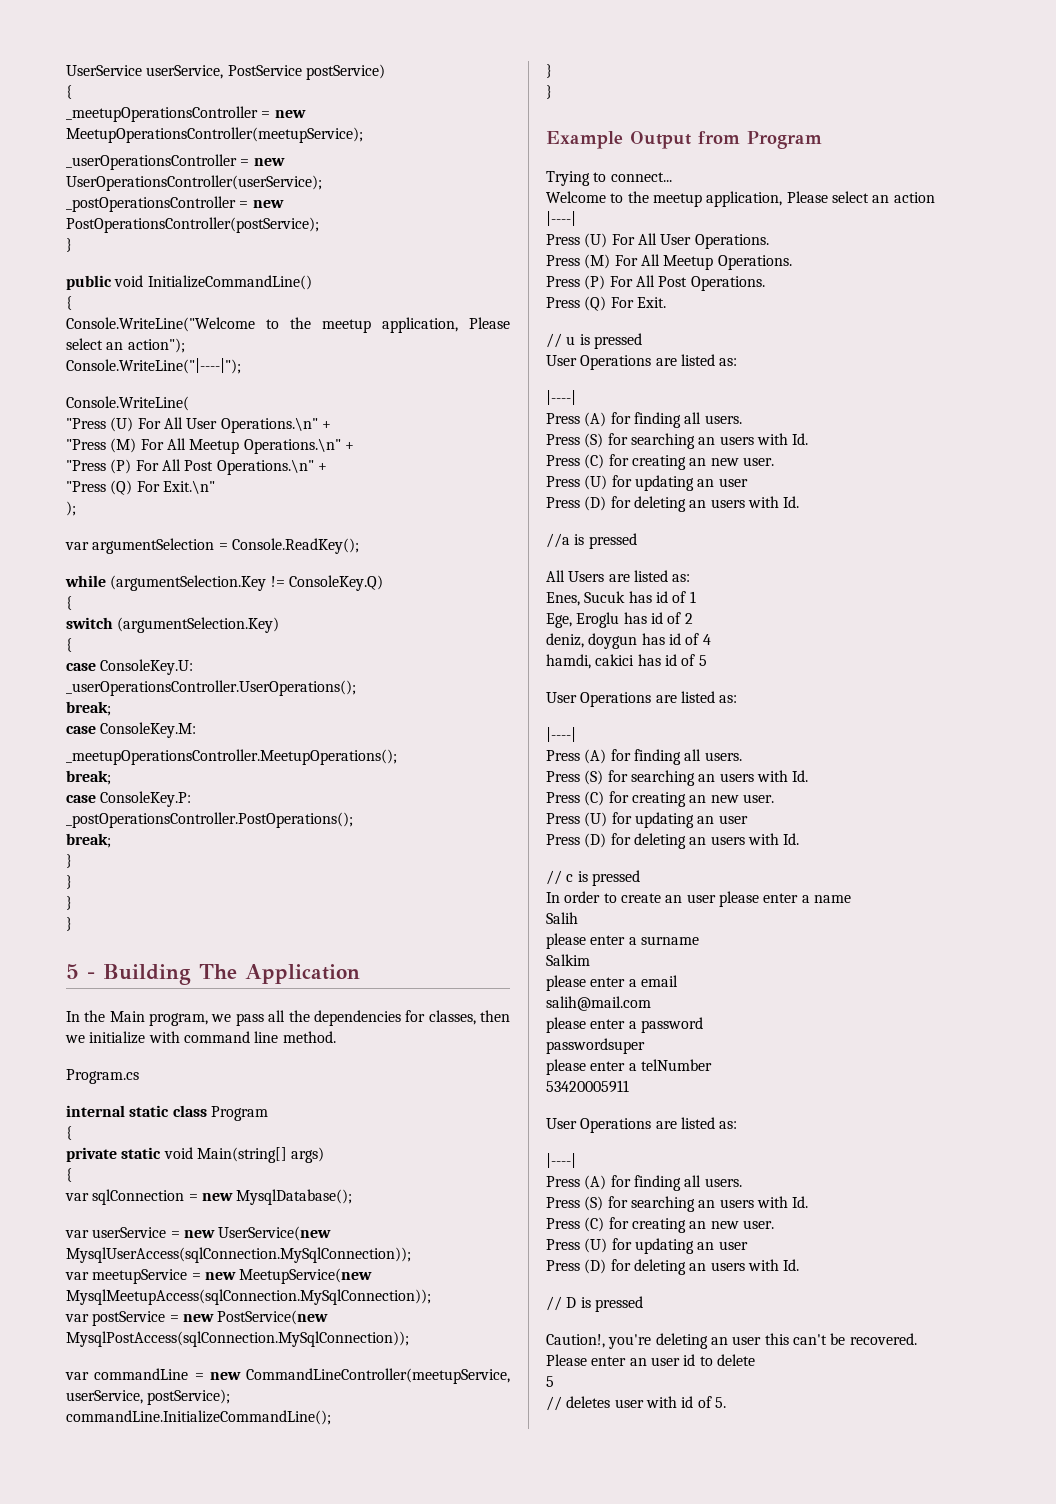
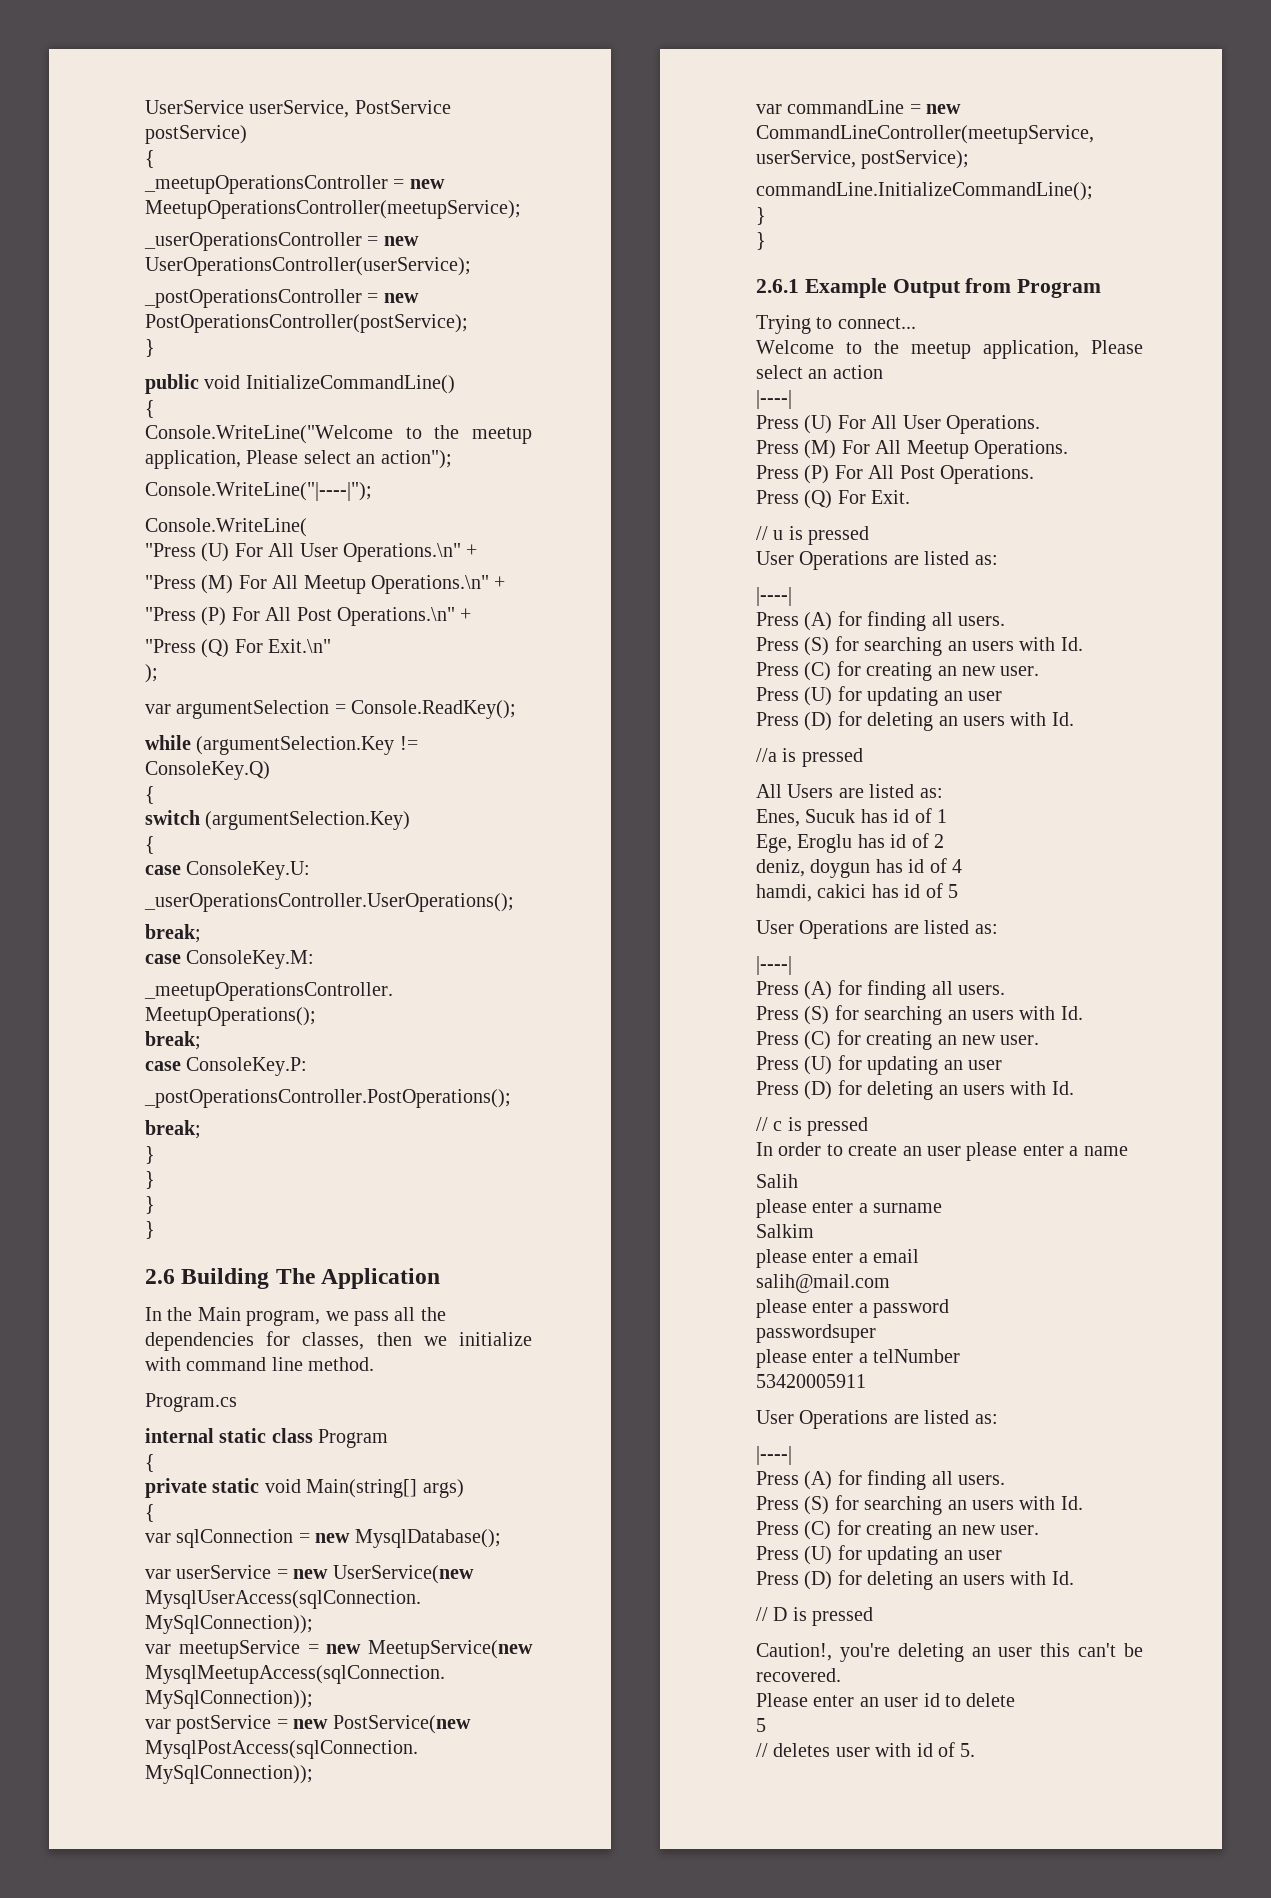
- 5 - Building The Application
+ 2.6 Building The Application
- Example Output from Program
+ 2.6.1 Example Output from Program

